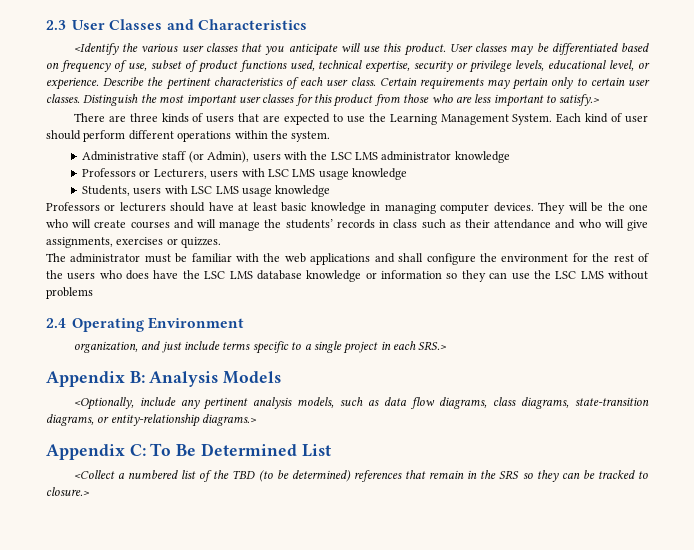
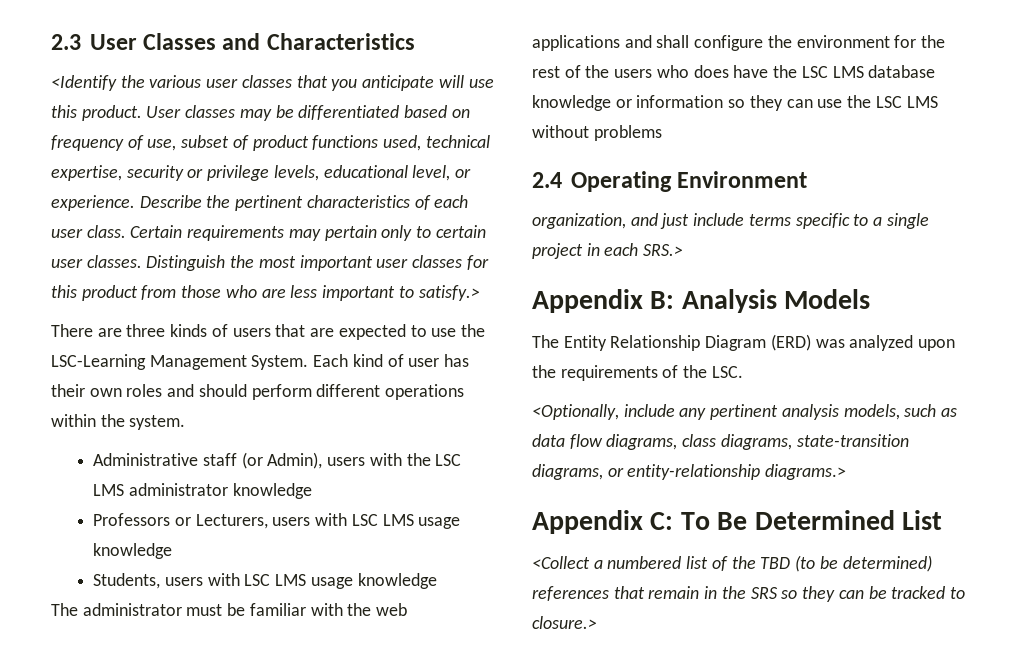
- There are three kinds of users that are expected to use the Learning Management System.
+ There are three kinds of users that are expected to use the LSC-Learning Management System.
- Each kind of user should perform different operations within the system.
+ Each kind of user has their own roles and should perform different operations within the system.
- Professors or lecturers should have at least basic knowledge in managing computer devices. They will be the one who will create courses and will manage the students’ records in class such as their attendance and who will give assignments, exercises or quizzes.
+ The Entity Relationship Diagram (ERD) was analyzed upon the requirements of the LSC.

